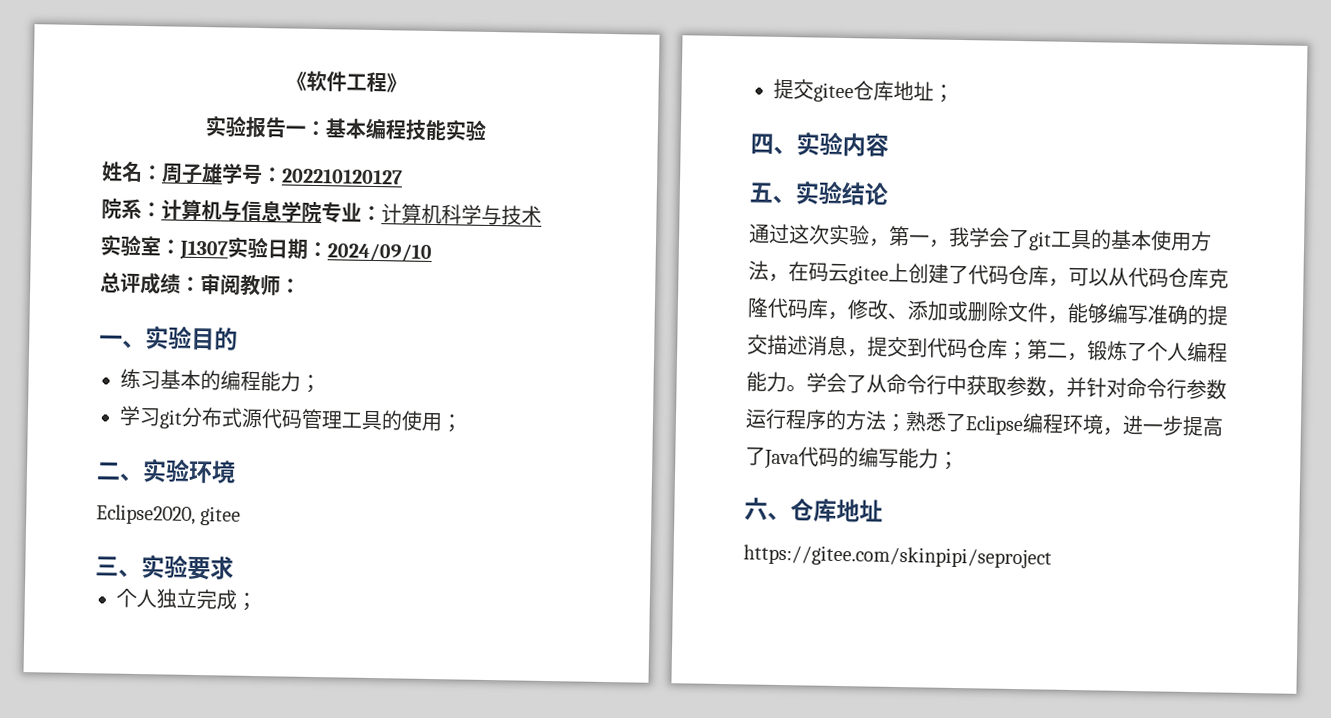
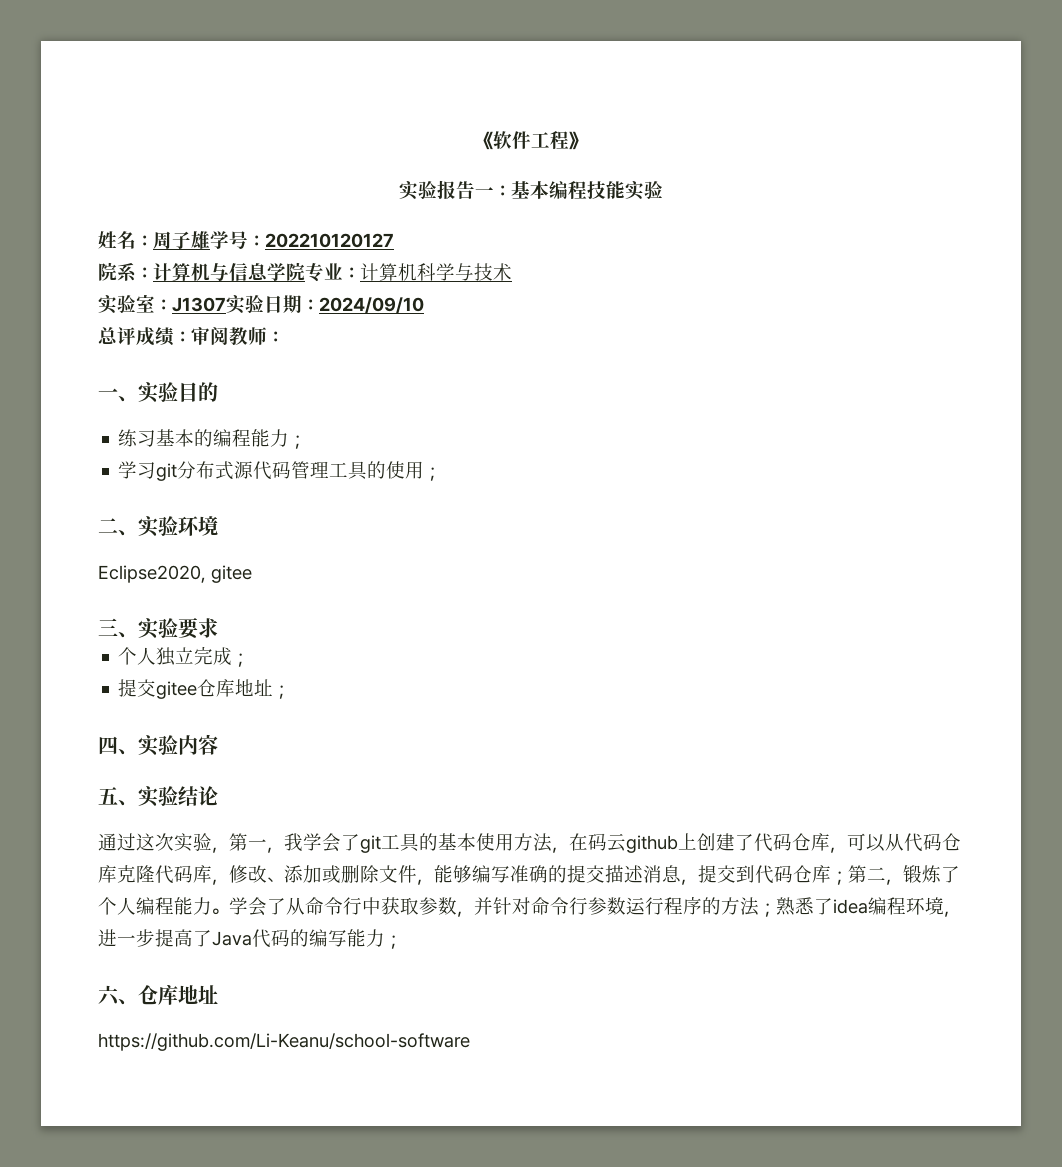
- 通过这次实验，第一，我学会了git工具的基本使用方法，在码云gitee上创建了代码仓库，可以从代码仓库克隆代码库，修改、添加或删除文件，能够编写准确的提交描述消息，提交到代码仓库；第二，锻炼了个人编程能力。
+ 通过这次实验，第一，我学会了git工具的基本使用方法，在码云github上创建了代码仓库，可以从代码仓库克隆代码库，修改、添加或删除文件，能够编写准确的提交描述消息，提交到代码仓库；第二，锻炼了个人编程能力。
- 学会了从命令行中获取参数，并针对命令行参数运行程序的方法；熟悉了Eclipse编程环境，进一步提高了Java代码的编写能力；
+ 学会了从命令行中获取参数，并针对命令行参数运行程序的方法；熟悉了idea编程环境，进一步提高了Java代码的编写能力；
- https://gitee.com/skinpipi/seproject
+ https://github.com/Li-Keanu/school-software

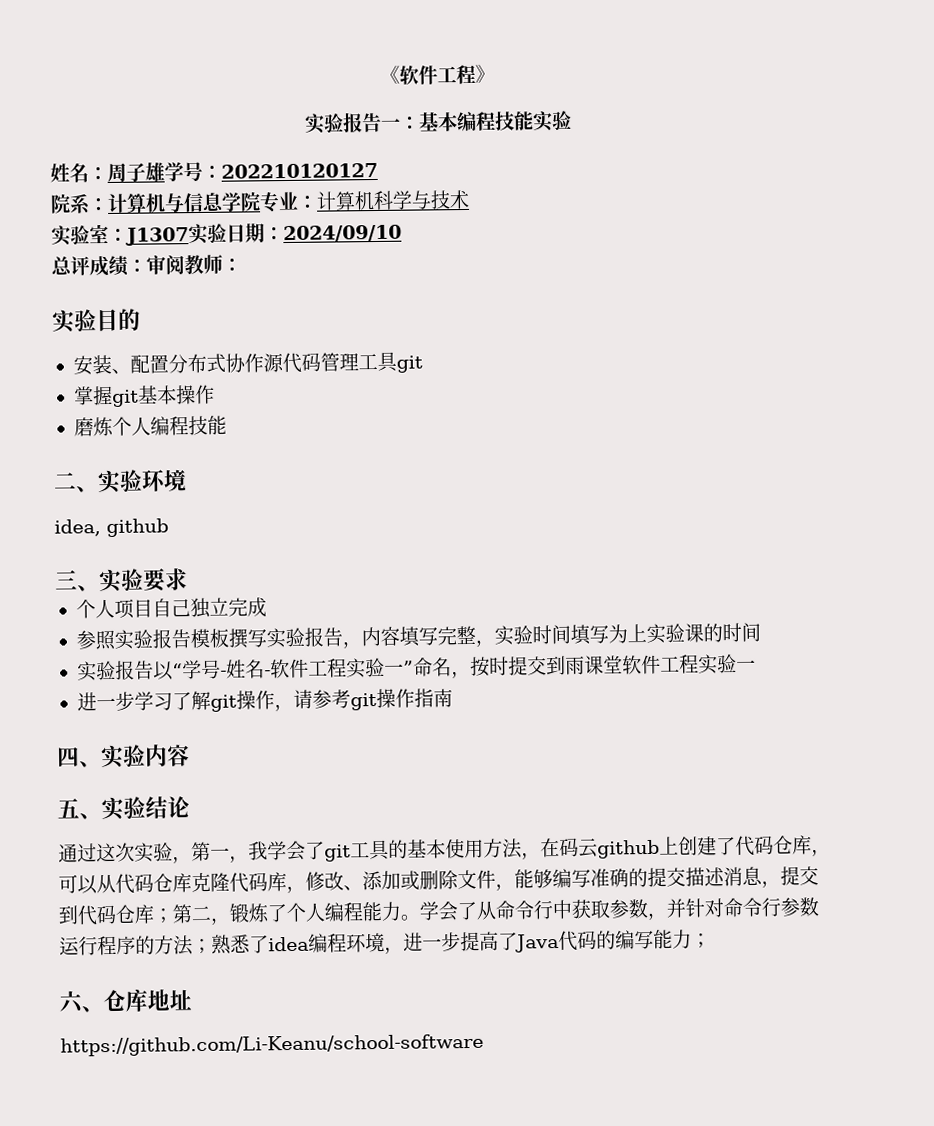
- 一、实验目的
+ 实验目的
- 练习基本的编程能力；
- 学习git分布式源代码管理工具的使用；
+ 安装、配置分布式协作源代码管理工具git
+ 掌握git基本操作
+ 磨炼个人编程技能
- Eclipse2020, gitee
+ idea, github
- 个人独立完成；
- 提交gitee仓库地址；
+ 个人项目自己独立完成
+ 参照实验报告模板撰写实验报告，内容填写完整，实验时间填写为上实验课的时间
+ 实验报告以“学号-姓名-软件工程实验一”命名，按时提交到雨课堂软件工程实验一
+ 进一步学习了解git操作，请参考git操作指南

